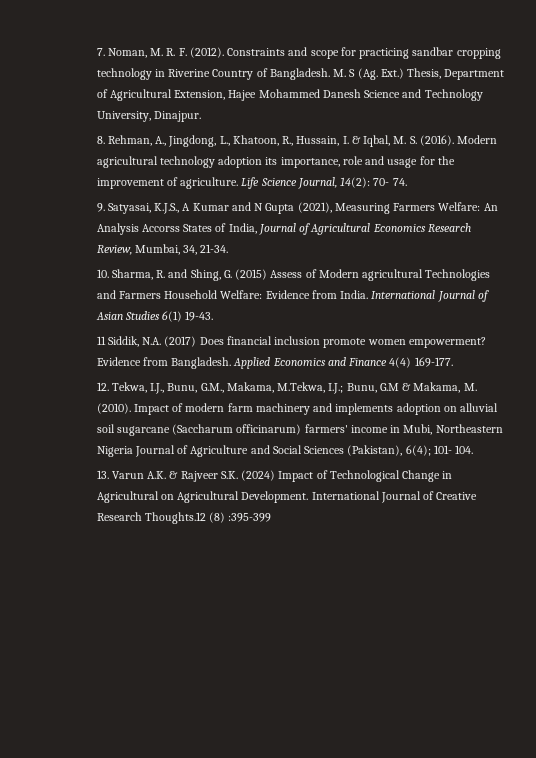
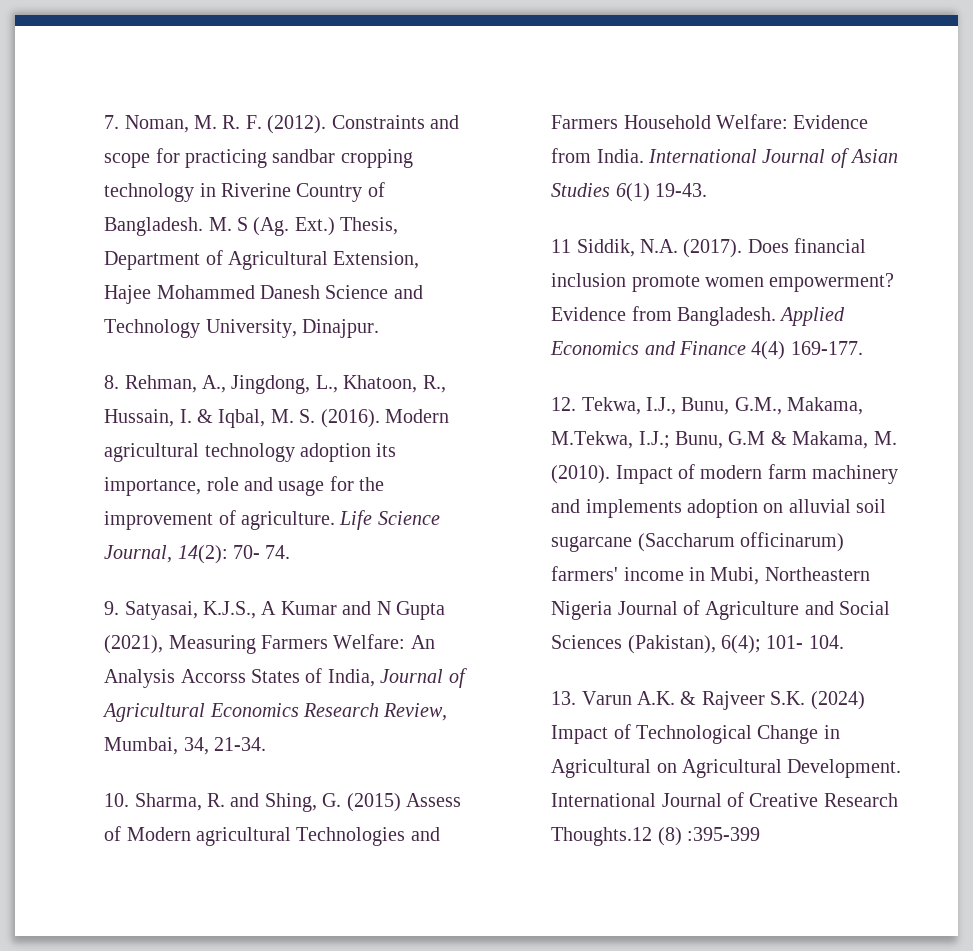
- 11 Siddik, N.A. (2017) Does financial inclusion promote women empowerment?
+ 11 Siddik, N.A. (2017). Does financial inclusion promote women empowerment?

